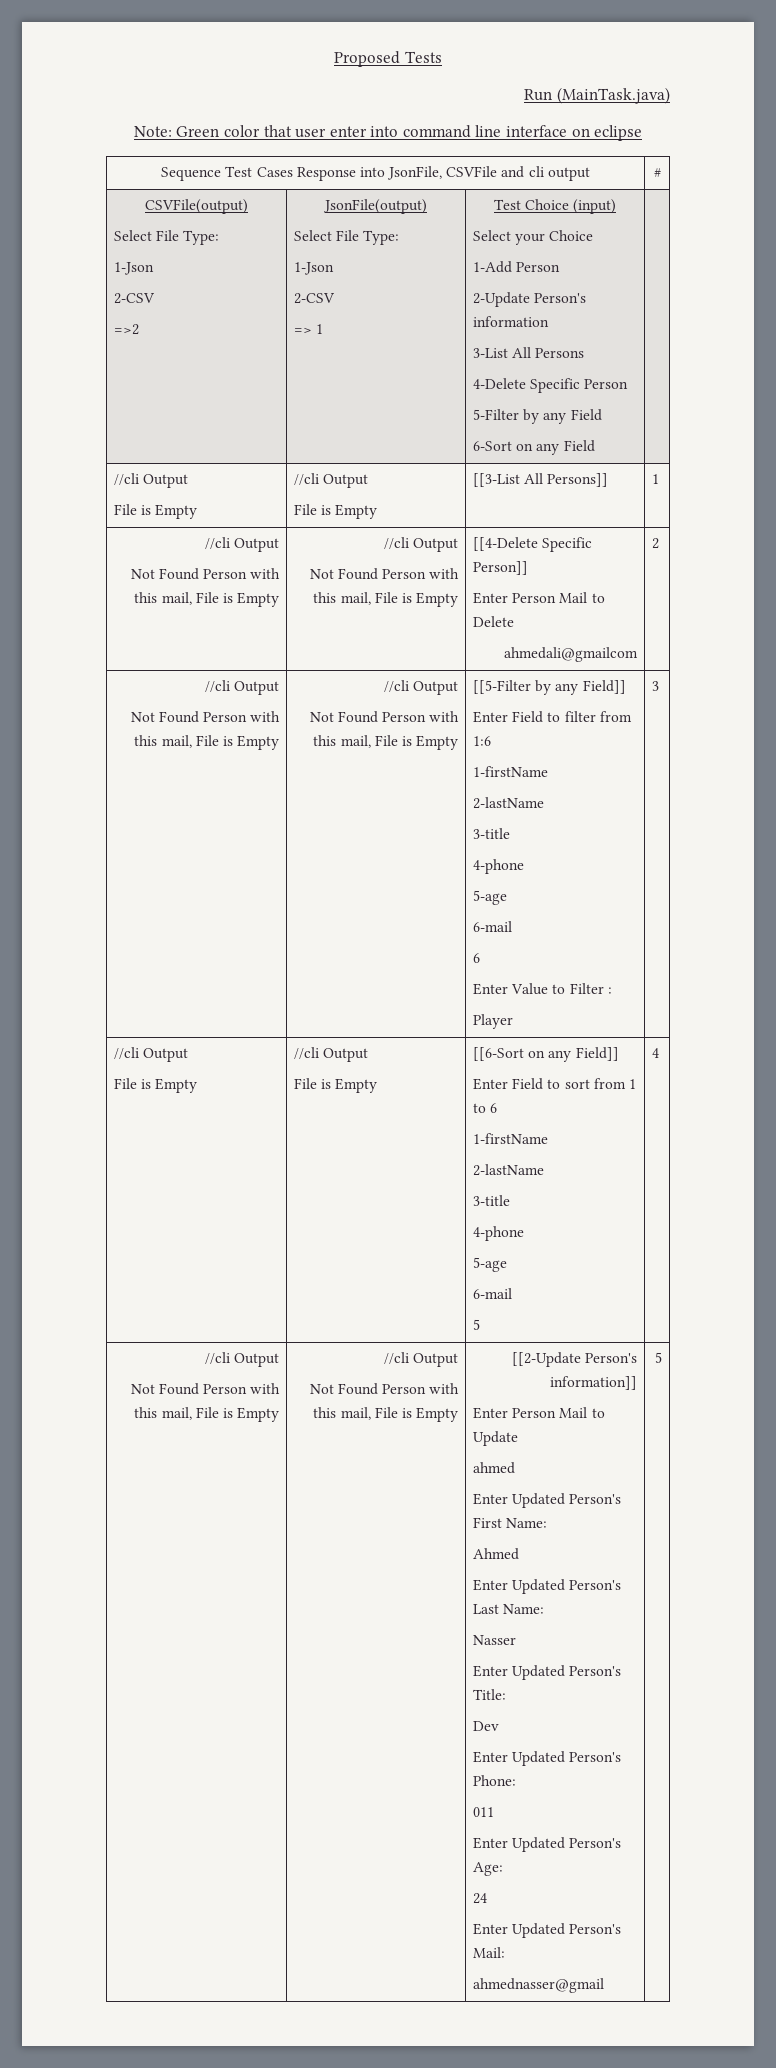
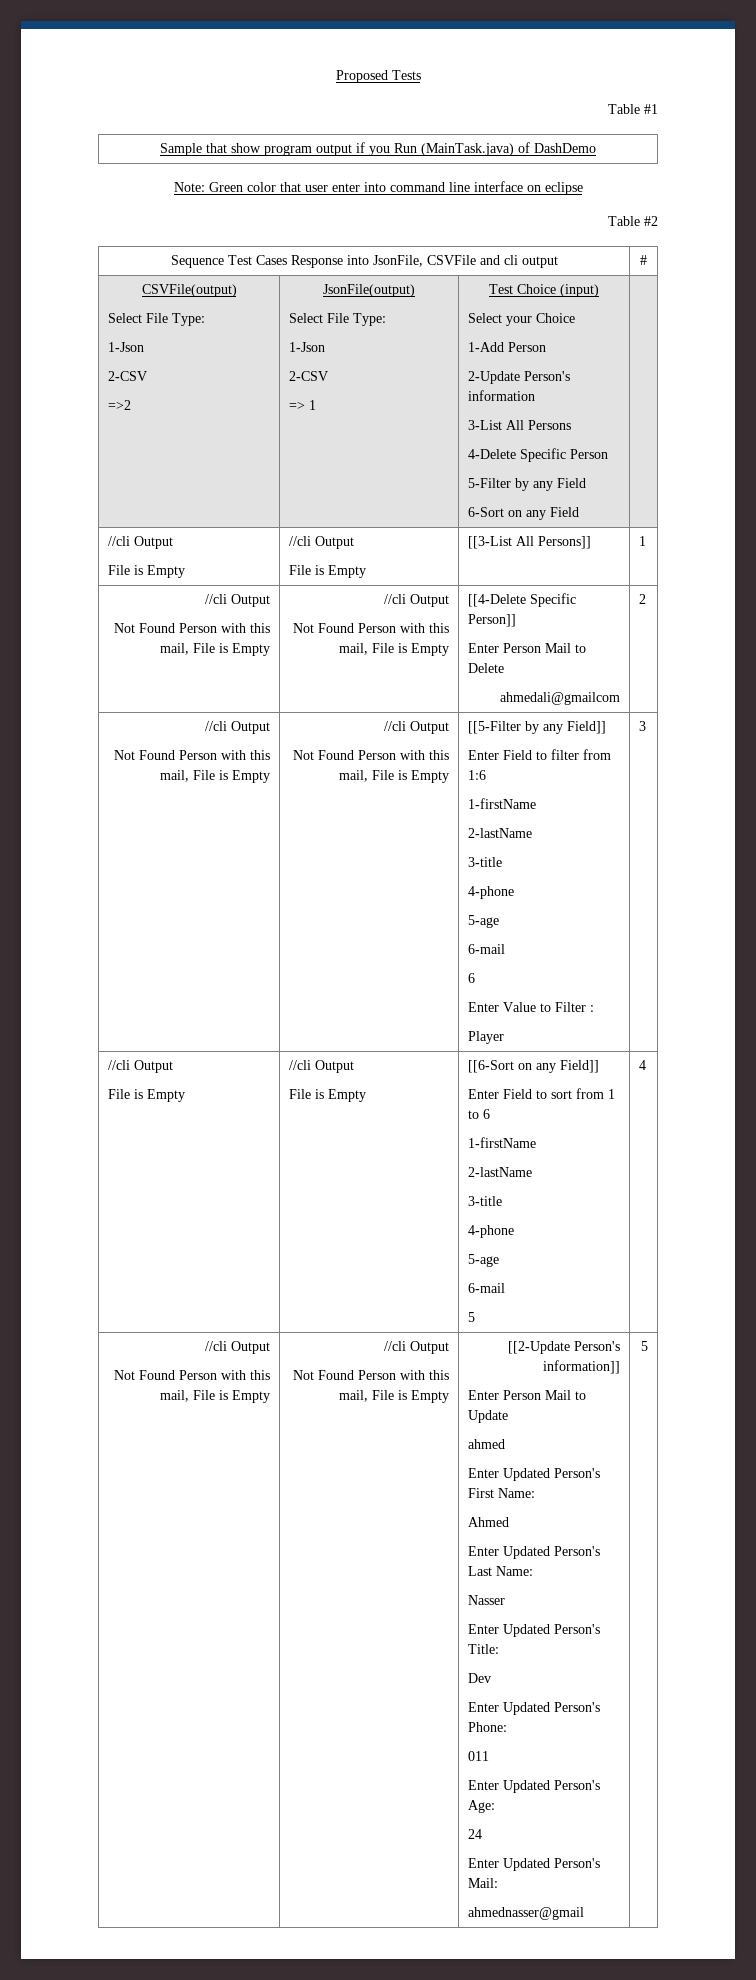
- Run (MainTask.java)
+ Table #1
+ Sample that show program output if you Run (MainTask.java) of DashDemo
+ Table #2

